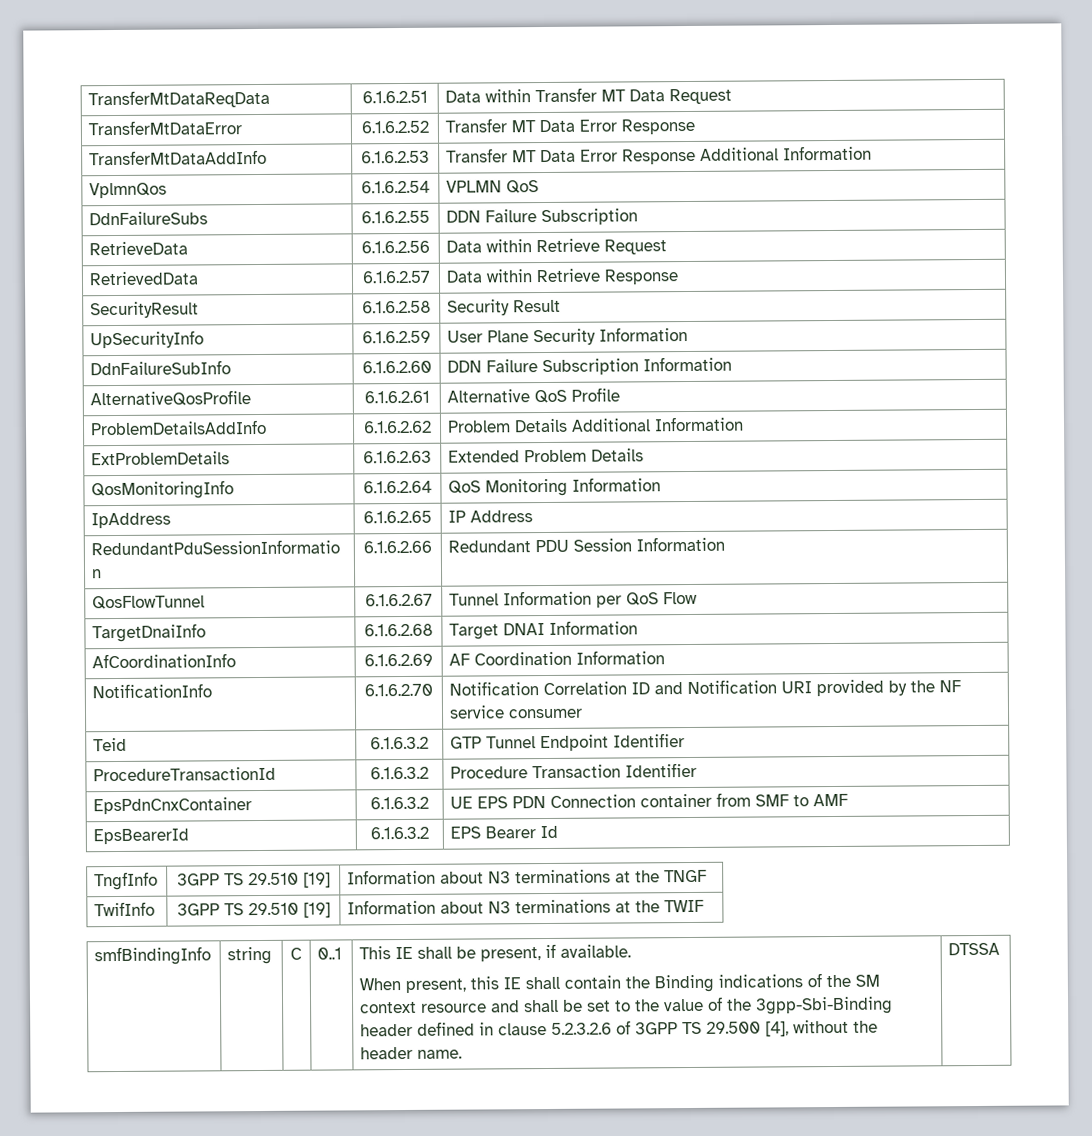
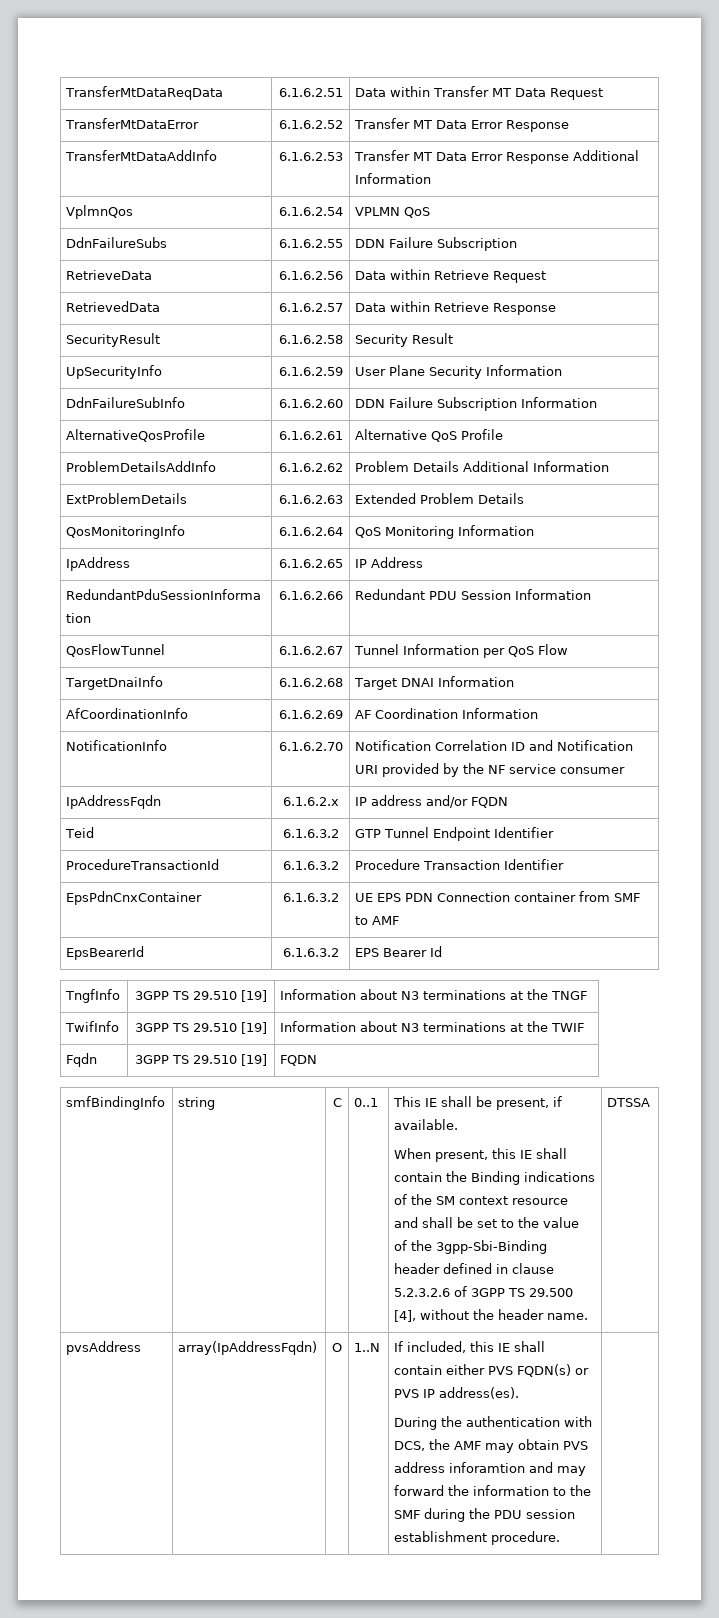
+ IpAddressFqdn | 6.1.6.2.x | IP address and/or FQDN
+ Fqdn | 3GPP TS 29.510 [19] | FQDN
+ pvsAddress | array(IpAddressFqdn) | O | 1..N | If included, this IE shall contain either PVS FQDN(s) or PVS IP address(es).
+ During the authentication with DCS, the AMF may obtain PVS address inforamtion and may forward the information to the SMF during the PDU session establishment procedure.

